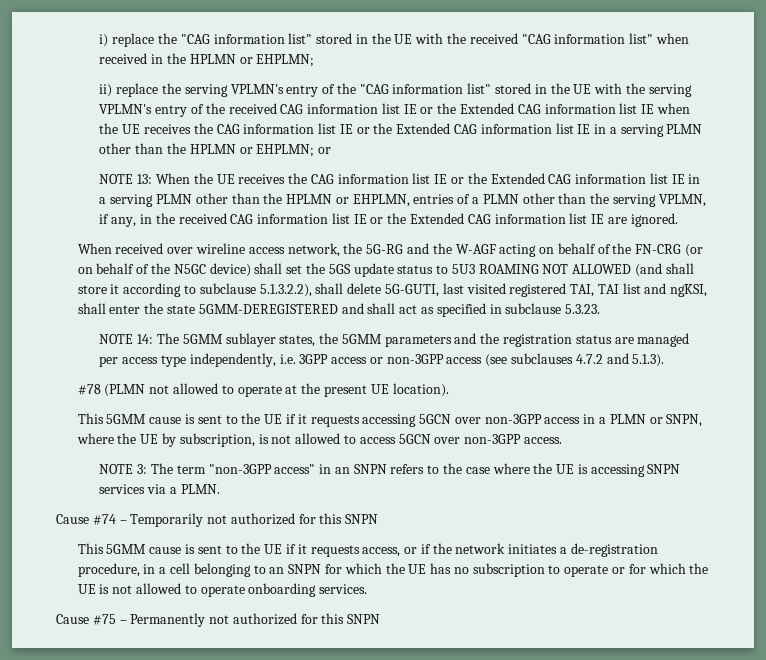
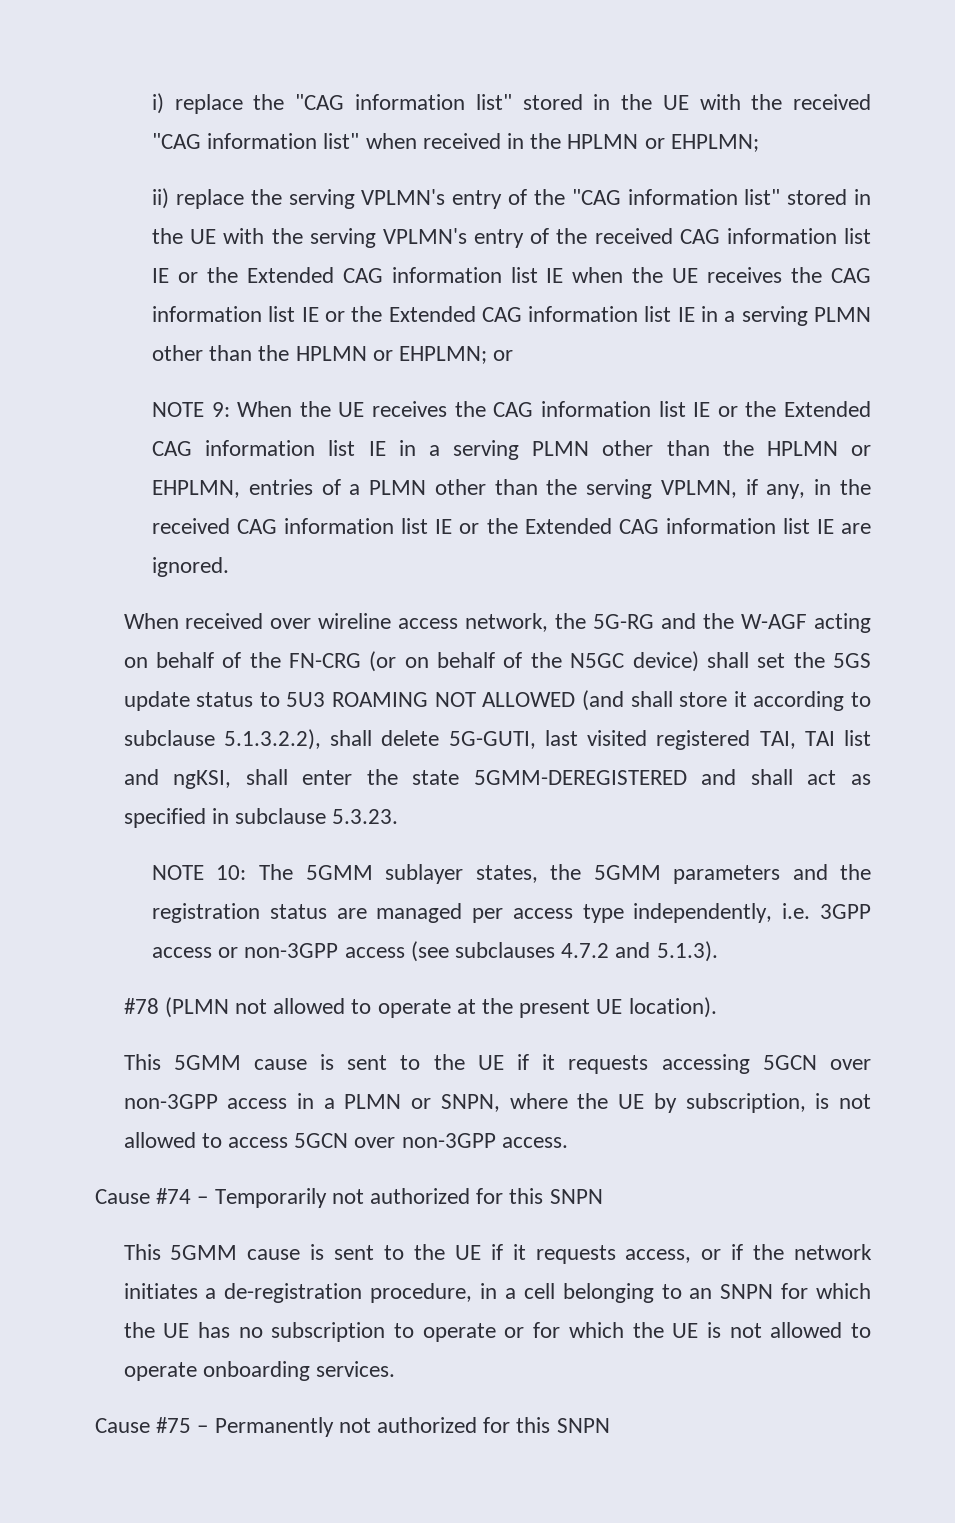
- NOTE 13: When the UE receives the CAG information list IE or the Extended CAG information list IE in a serving PLMN other than the HPLMN or EHPLMN, entries of a PLMN other than the serving VPLMN, if any, in the received CAG information list IE or the Extended CAG information list IE are ignored.
+ NOTE 9: When the UE receives the CAG information list IE or the Extended CAG information list IE in a serving PLMN other than the HPLMN or EHPLMN, entries of a PLMN other than the serving VPLMN, if any, in the received CAG information list IE or the Extended CAG information list IE are ignored.
- NOTE 14: The 5GMM sublayer states, the 5GMM parameters and the registration status are managed per access type independently, i.e. 3GPP access or non-3GPP access (see subclauses 4.7.2 and 5.1.3).
+ NOTE 10: The 5GMM sublayer states, the 5GMM parameters and the registration status are managed per access type independently, i.e. 3GPP access or non-3GPP access (see subclauses 4.7.2 and 5.1.3).
- NOTE 3: The term "non-3GPP access" in an SNPN refers to the case where the UE is accessing SNPN services via a PLMN.

